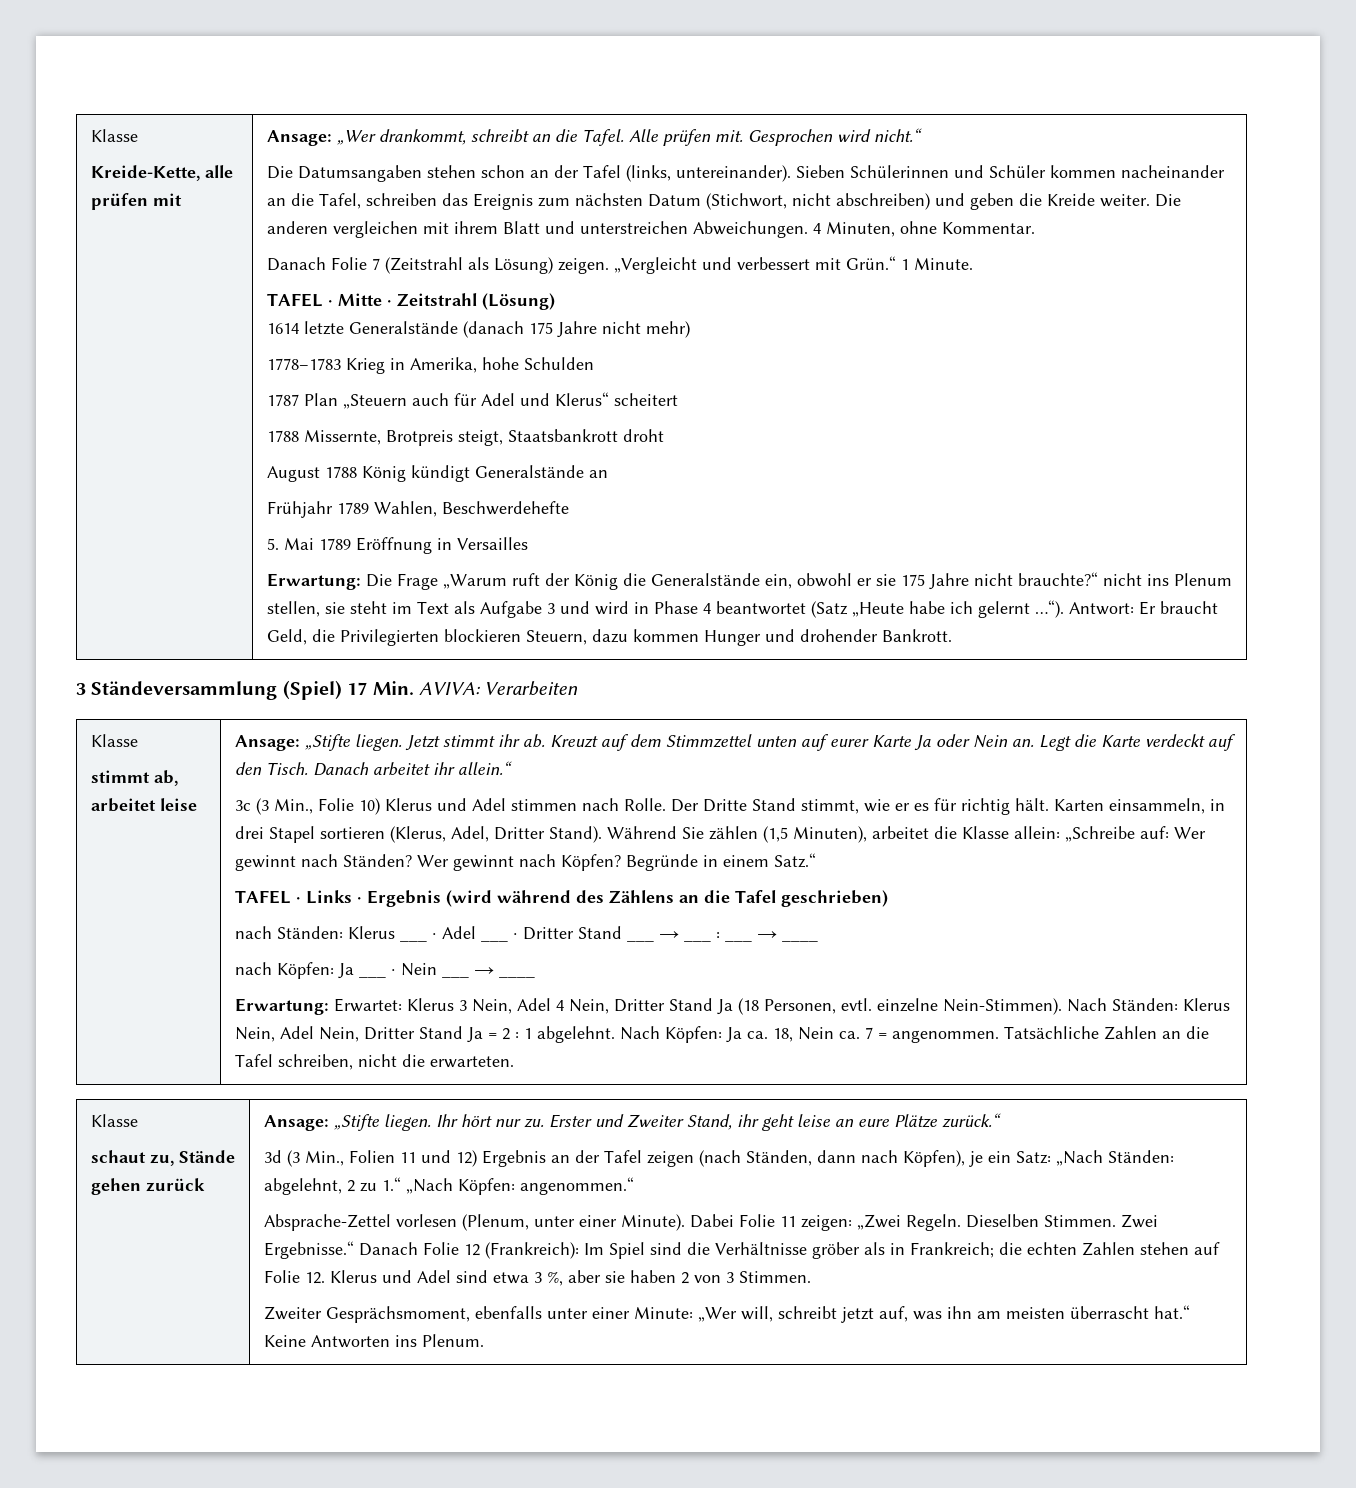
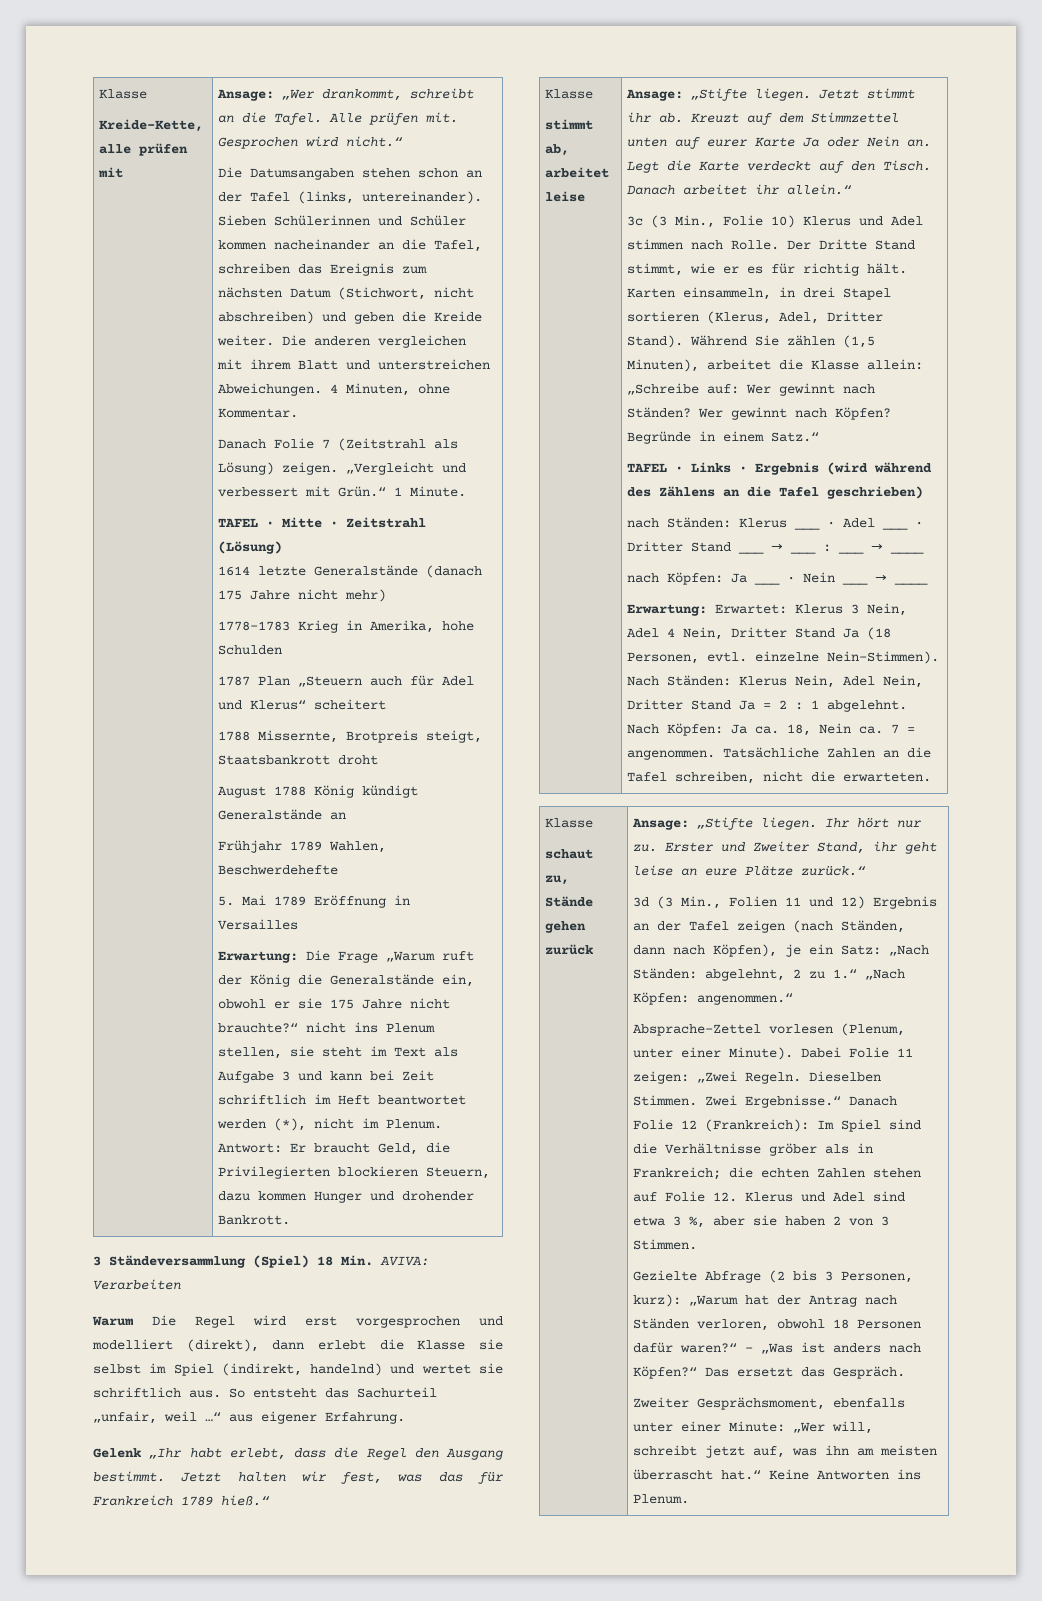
- Erwartung: Die Frage „Warum ruft der König die Generalstände ein, obwohl er sie 175 Jahre nicht brauchte?“ nicht ins Plenum stellen, sie steht im Text als Aufgabe 3 und wird in Phase 4 beantwortet (Satz „Heute habe ich gelernt …“).
+ Erwartung: Die Frage „Warum ruft der König die Generalstände ein, obwohl er sie 175 Jahre nicht brauchte?“ nicht ins Plenum stellen, sie steht im Text als Aufgabe 3 und kann bei Zeit schriftlich im Heft beantwortet werden (*), nicht im Plenum.
- 3 Ständeversammlung (Spiel) 17 Min. AVIVA: Verarbeiten
+ 3 Ständeversammlung (Spiel) 18 Min. AVIVA: Verarbeiten
+ Warum Die Regel wird erst vorgesprochen und modelliert (direkt), dann erlebt die Klasse sie selbst im Spiel (indirekt, handelnd) und wertet sie schriftlich aus. So entsteht das Sachurteil „unfair, weil …“ aus eigener Erfahrung.
+ Gelenk „Ihr habt erlebt, dass die Regel den Ausgang bestimmt. Jetzt halten wir fest, was das für Frankreich 1789 hieß.“
+ Gezielte Abfrage (2 bis 3 Personen, kurz): „Warum hat der Antrag nach Ständen verloren, obwohl 18 Personen dafür waren?“ – „Was ist anders nach Köpfen?“ Das ersetzt das Gespräch.

